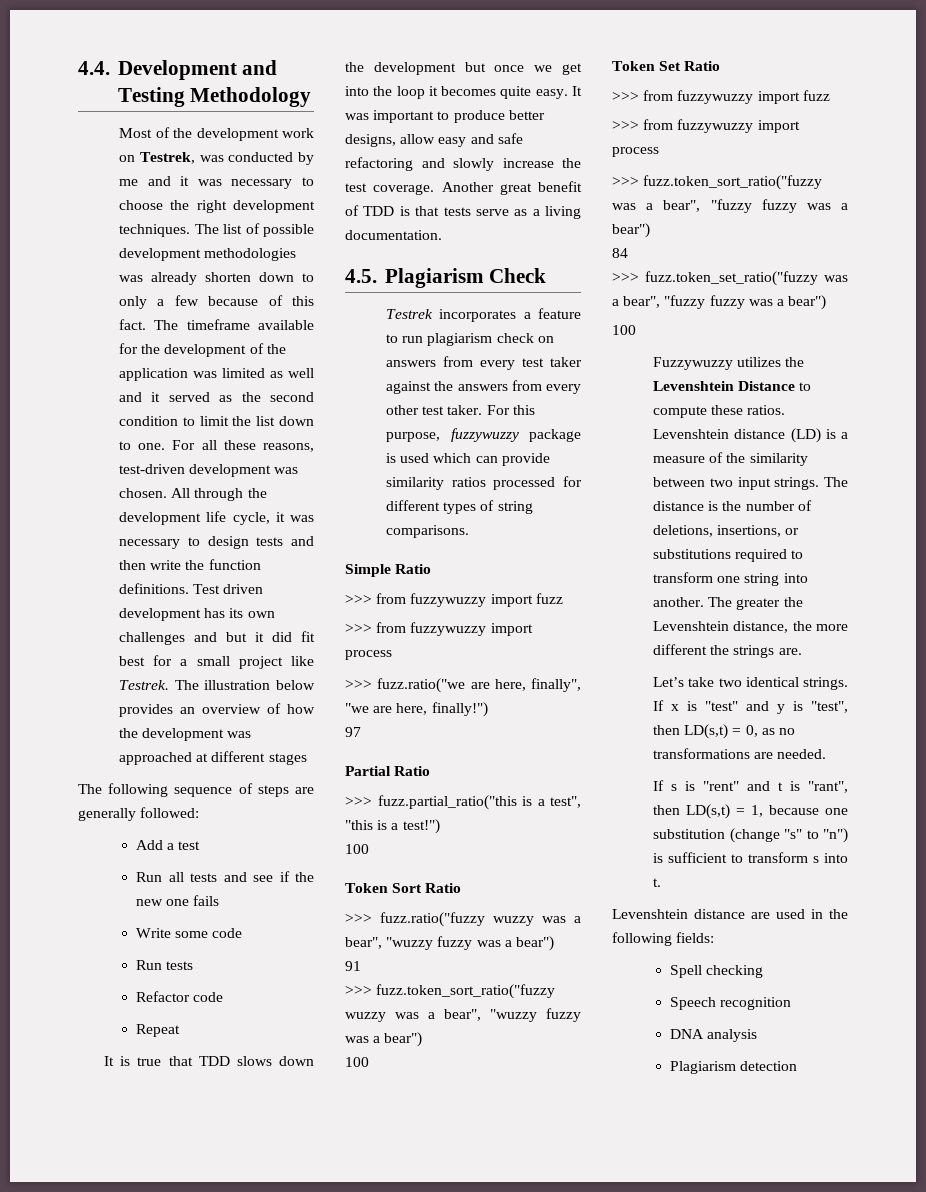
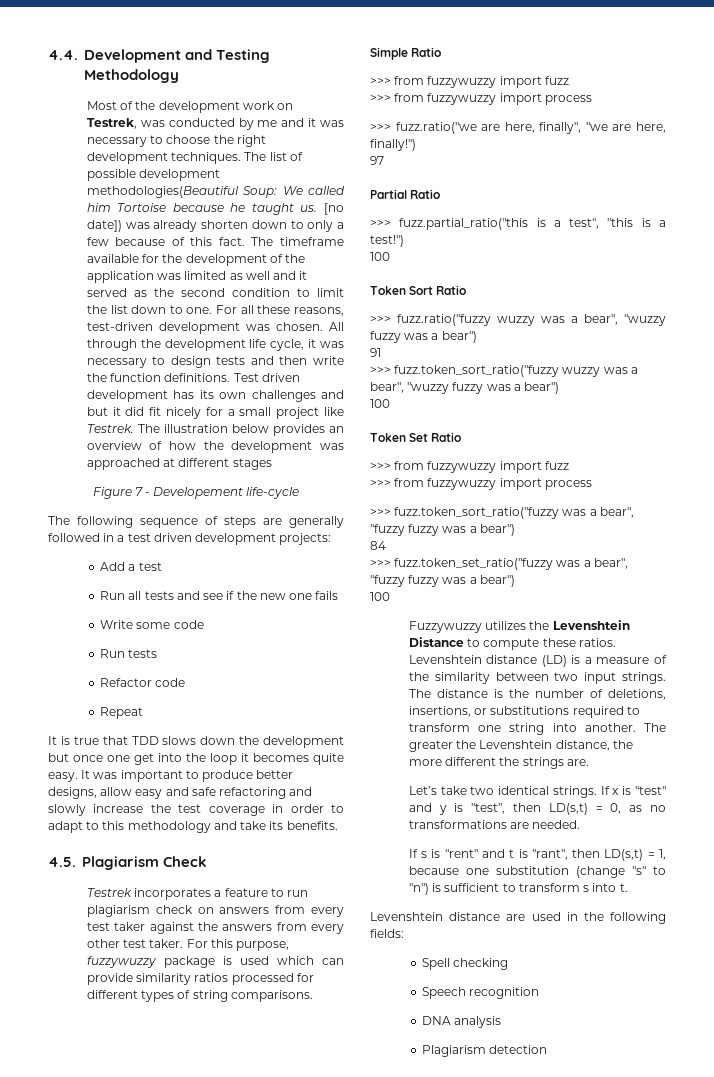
- The list of possible development methodologies was already shorten down to only a few because of this fact.
+ The list of possible development methodologies(Beautiful Soup: We called him Tortoise because he taught us. [no date]) was already shorten down to only a few because of this fact.
- Test driven development has its own challenges and but it did fit best for a small project like Testrek.
+ Test driven development has its own challenges and but it did fit nicely for a small project like Testrek.
+ Figure 7 - Developement life-cycle
- The following sequence of steps are generally followed:
+ The following sequence of steps are generally followed in a test driven development projects:
- It is true that TDD slows down the development but once we get into the loop it becomes quite easy.
+ It is true that TDD slows down the development but once one get into the loop it becomes quite easy.
- It was important to produce better designs, allow easy and safe refactoring and slowly increase the test coverage. Another great benefit of TDD is that tests serve as a living documentation.
+ It was important to produce better designs, allow easy and safe refactoring and slowly increase the test coverage in order to adapt to this methodology and take its benefits.

